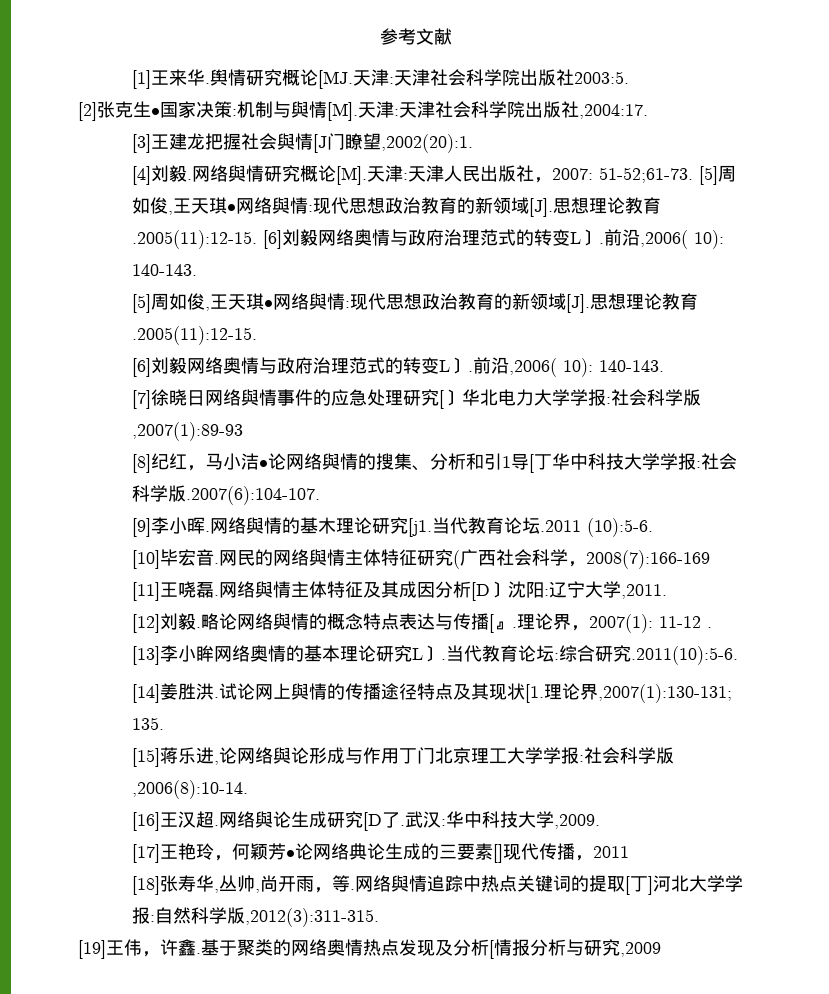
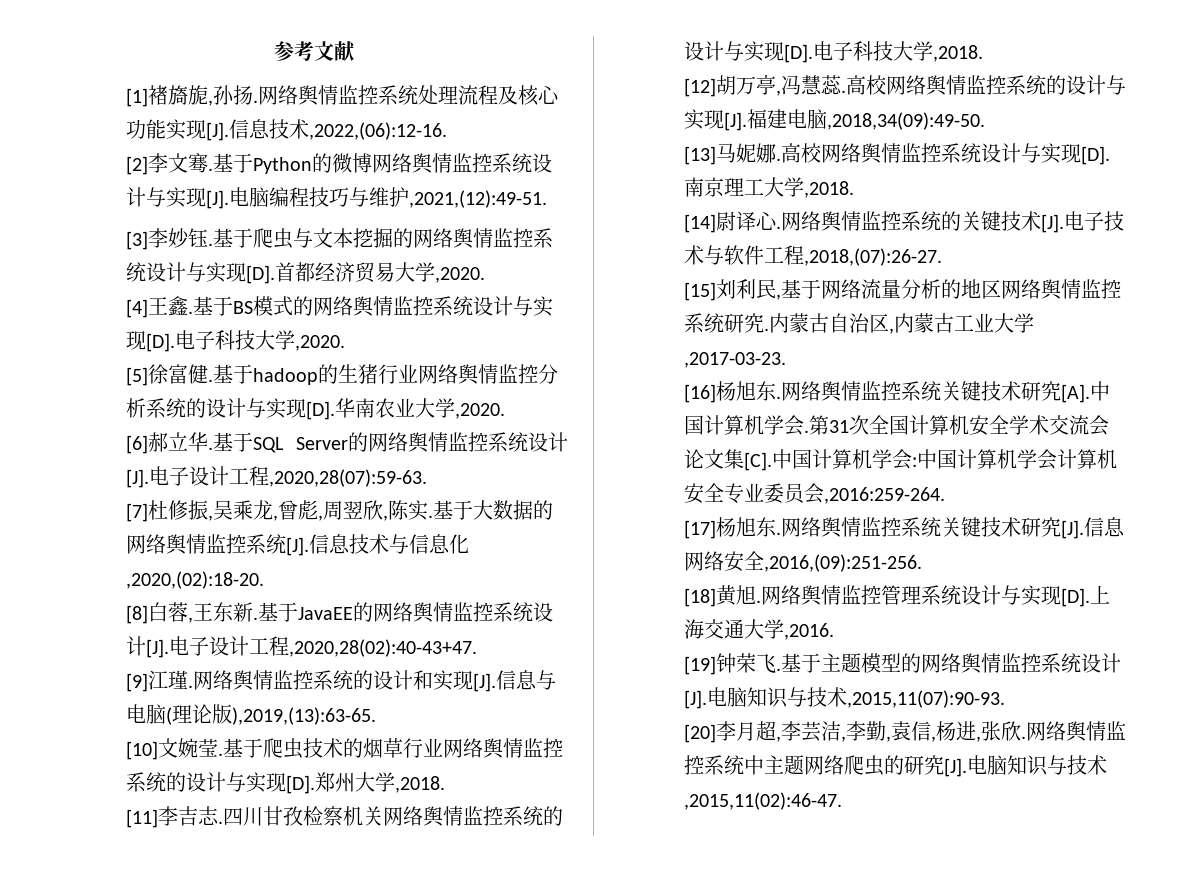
- [1]王来华.舆情研究概论[MJ.天津:天津社会科学院出版社2003:5.
- [2]张克生•国家决策:机制与與情[M].天津:天津社会科学院出版社,2004:17.
- [3]王建龙把握社会與情[J门瞭望,2002(20):1.
- [4]刘毅.网络與情研究概论[M].天津:天津人民出版社，2007: 51-52;61-73. [5]周如俊,王天琪•网络與情:现代思想政治教育的新领域[J].思想理论教育.2005(11):12-15. [6]刘毅网络奥情与政府治理范式的转变L〕.前沿,2006( 10): 140-143.
- [5]周如俊,王天琪•网络與情:现代思想政治教育的新领域[J].思想理论教育.2005(11):12-15.
- [6]刘毅网络奥情与政府治理范式的转变L〕.前沿,2006( 10): 140-143.
- [7]徐晓日网络與情事件的应急处理研究[〕华北电力大学学报:社会科学版,2007(1):89-93
- [8]纪红，马小洁•论网络與情的搜集、分析和引1导[丁华中科技大学学报:社会科学版.2007(6):104-107.
+ [1]褚旖旎,孙扬.网络舆情监控系统处理流程及核心功能实现[J].信息技术,2022,(06):12-16.
+ [2]李文骞.基于Python的微博网络舆情监控系统设计与实现[J].电脑编程技巧与维护,2021,(12):49-51.
+ [3]李妙钰.基于爬虫与文本挖掘的网络舆情监控系统设计与实现[D].首都经济贸易大学,2020.
+ [4]王鑫.基于BS模式的网络舆情监控系统设计与实现[D].电子科技大学,2020.
+ [5]徐富健.基于hadoop的生猪行业网络舆情监控分析系统的设计与实现[D].华南农业大学,2020.
+ [6]郝立华.基于SQL Server的网络舆情监控系统设计[J].电子设计工程,2020,28(07):59-63.
+ [7]杜修振,吴乘龙,曾彪,周翌欣,陈实.基于大数据的网络舆情监控系统[J].信息技术与信息化,2020,(02):18-20.
+ [8]白蓉,王东新.基于JavaEE的网络舆情监控系统设计[J].电子设计工程,2020,28(02):40-43+47.
- [9]李小晖.网络與情的基木理论研究[j1.当代教育论坛.2011 (10):5-6.
- [10]毕宏音.网民的网络與情主体特征研究(广西社会科学，2008(7):166-169
- [11]王哓磊.网络與情主体特征及其成因分析[D〕沈阳:辽宁大学,2011.
- [12]刘毅.略论网络與情的概念特点表达与传播[』.理论界，2007(1): 11-12 .
- [13]李小眸网络奥情的基本理论研究L〕.当代教育论坛:综合研究.2011(10):5-6.
- [14]姜胜洪.试论网上與情的传播途径特点及其现状[1.理论界,2007(1):130-131; 135.
- [15]蒋乐进,论网络與论形成与作用丁门北京理工大学学报:社会科学版,2006(8):10-14.
- [16]王汉超.网络與论生成研究[D了.武汉:华中科技大学,2009.
- [17]王艳玲，何颖芳•论网络典论生成的三要素[]现代传播，2011
- [18]张寿华,丛帅,尚开雨，等.网络與情追踪中热点关键词的提取[丁]河北大学学报:自然科学版,2012(3):311-315.
- [19]王伟，许鑫.基于聚类的网络奥情热点发现及分析[情报分析与研究,2009
+ [9]江瑾.网络舆情监控系统的设计和实现[J].信息与电脑(理论版),2019,(13):63-65.
+ [10]文婉莹.基于爬虫技术的烟草行业网络舆情监控系统的设计与实现[D].郑州大学,2018.
+ [11]李吉志.四川甘孜检察机关网络舆情监控系统的设计与实现[D].电子科技大学,2018.
+ [12]胡万亭,冯慧蕊.高校网络舆情监控系统的设计与实现[J].福建电脑,2018,34(09):49-50.
+ [13]马妮娜.高校网络舆情监控系统设计与实现[D].南京理工大学,2018.
+ [14]尉译心.网络舆情监控系统的关键技术[J].电子技术与软件工程,2018,(07):26-27.
+ [15]刘利民,基于网络流量分析的地区网络舆情监控系统研究.内蒙古自治区,内蒙古工业大学,2017-03-23.
+ [16]杨旭东.网络舆情监控系统关键技术研究[A].中国计算机学会.第31次全国计算机安全学术交流会论文集[C].中国计算机学会:中国计算机学会计算机安全专业委员会,2016:259-264.
+ [17]杨旭东.网络舆情监控系统关键技术研究[J].信息网络安全,2016,(09):251-256.
+ [18]黄旭.网络舆情监控管理系统设计与实现[D].上海交通大学,2016.
+ [19]钟荣飞.基于主题模型的网络舆情监控系统设计[J].电脑知识与技术,2015,11(07):90-93.
+ [20]李月超,李芸洁,李勤,袁信,杨进,张欣.网络舆情监控系统中主题网络爬虫的研究[J].电脑知识与技术,2015,11(02):46-47.

